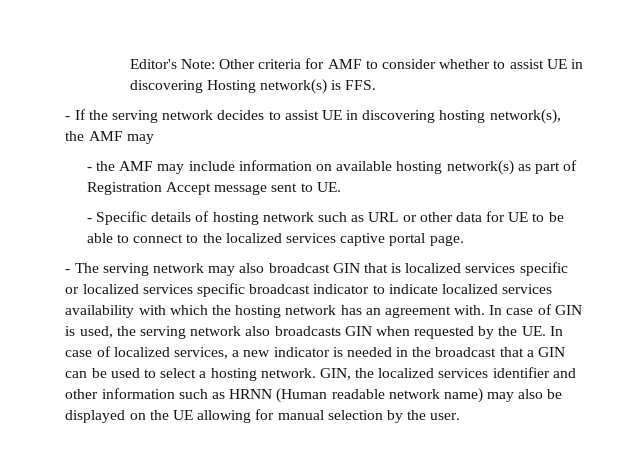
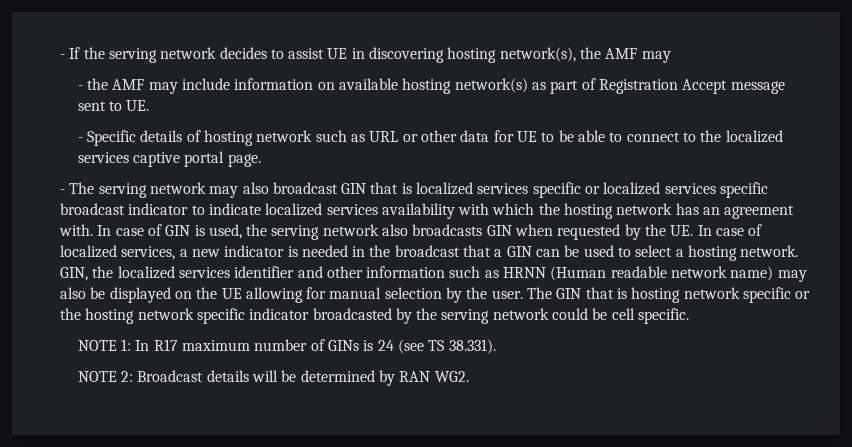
- Editor's Note: Other criteria for AMF to consider whether to assist UE in discovering Hosting network(s) is FFS.
+ The GIN that is hosting network specific or the hosting network specific indicator broadcasted by the serving network could be cell specific.
+ NOTE 1: In R17 maximum number of GINs is 24 (see TS 38.331).
+ NOTE 2: Broadcast details will be determined by RAN WG2.

